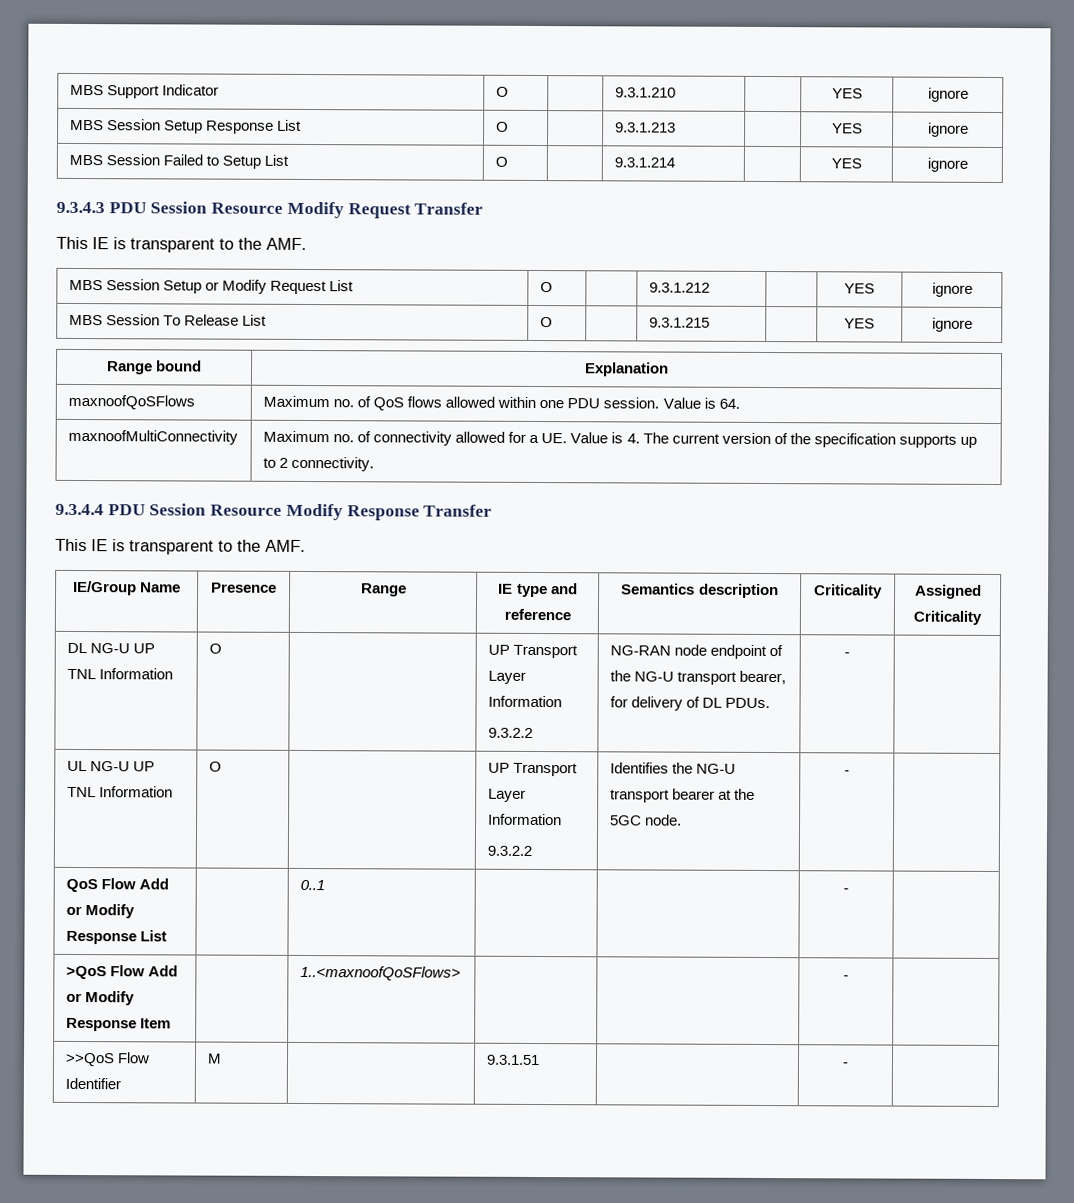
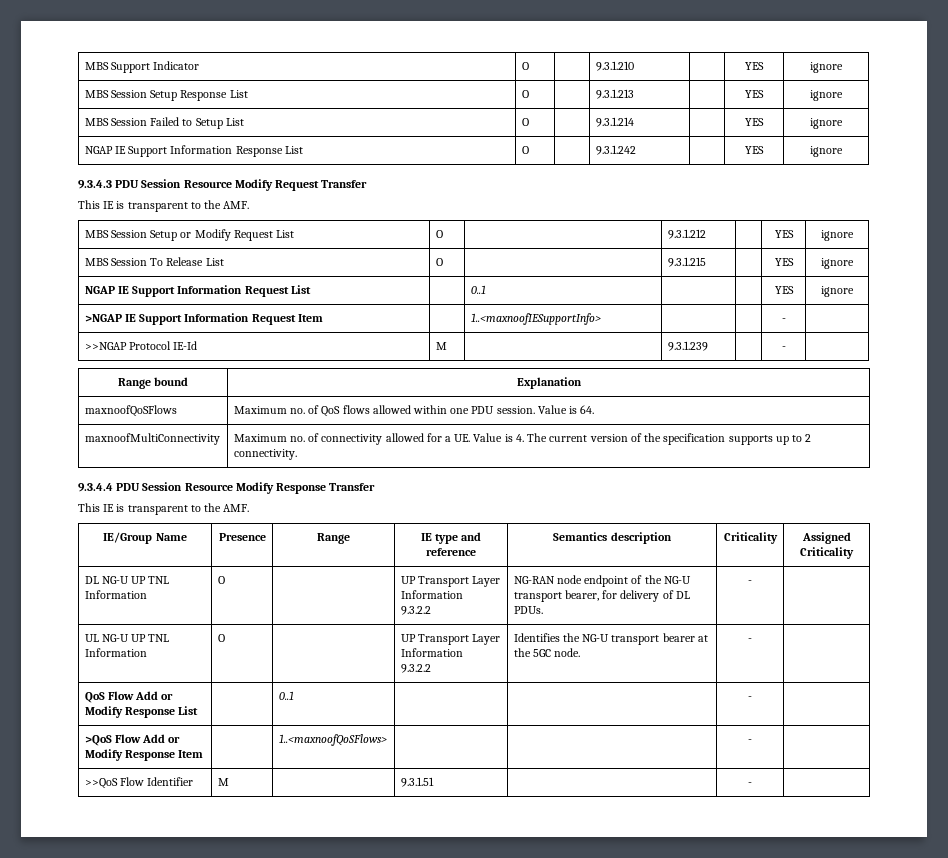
+ NGAP IE Support Information Response List | O | | 9.3.1.242 | | YES | ignore
+ NGAP IE Support Information Request List | | 0..1 | | | YES | ignore
+ >NGAP IE Support Information Request Item | | 1..<maxnoofIESupportInfo> | | | - |
+ >>NGAP Protocol IE-Id | M | | 9.3.1.239 | | - |

